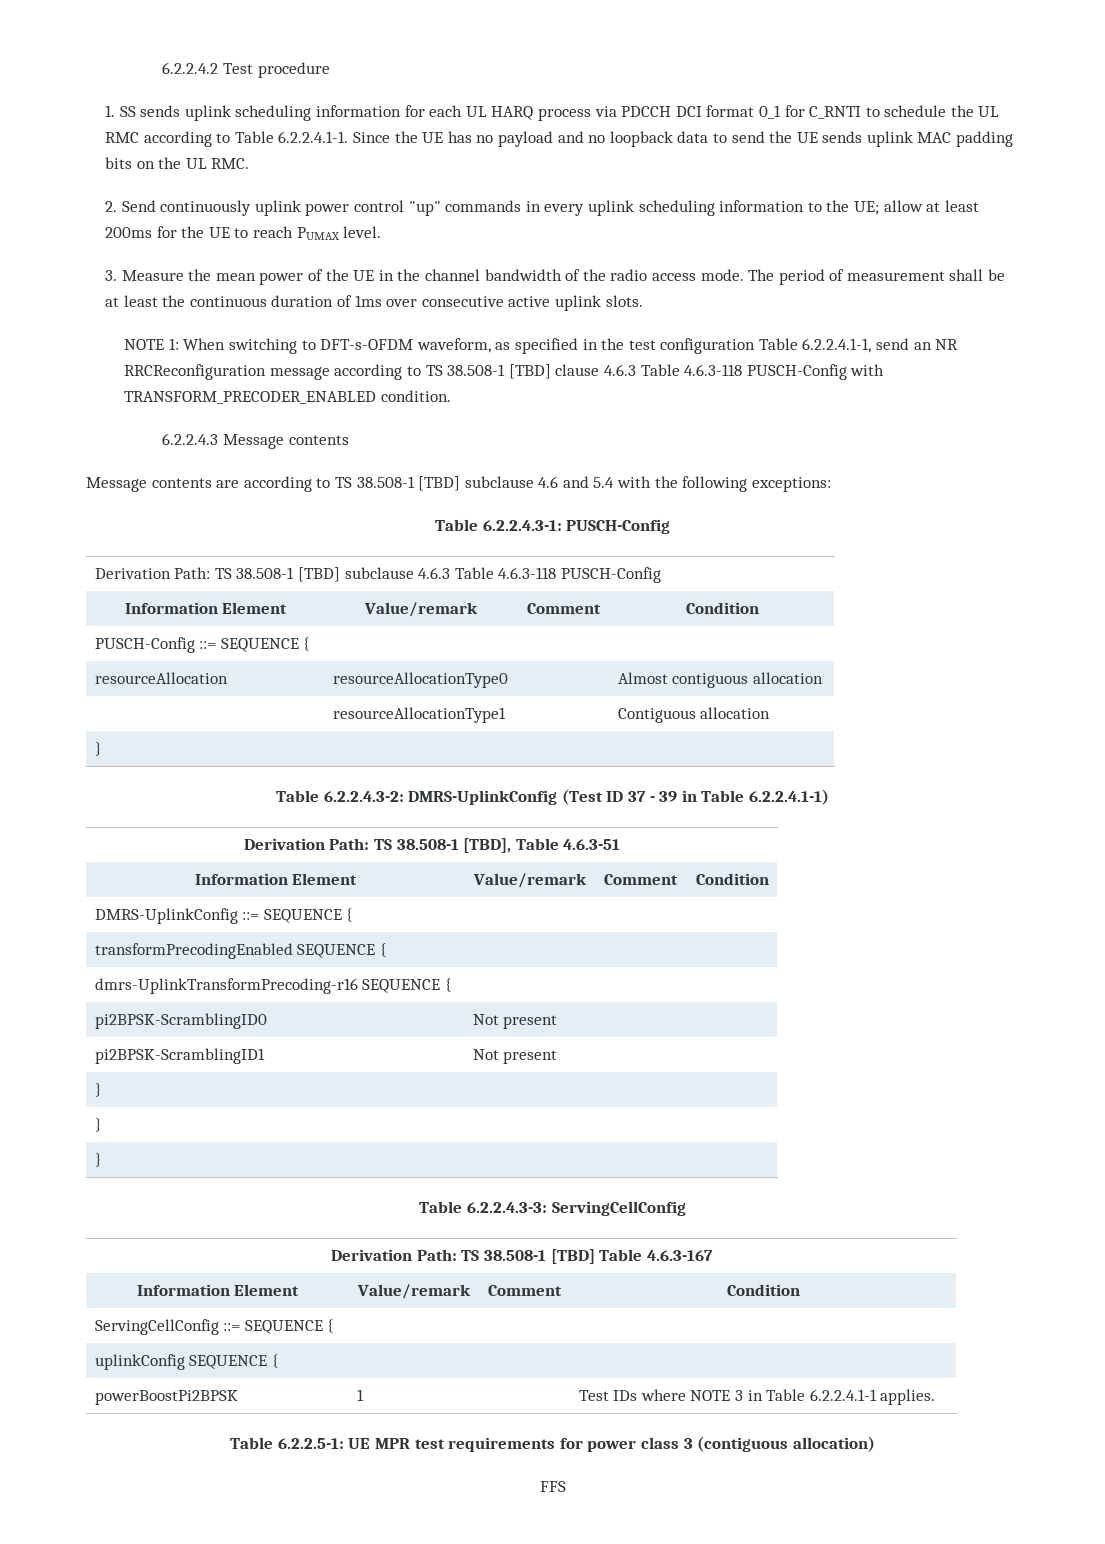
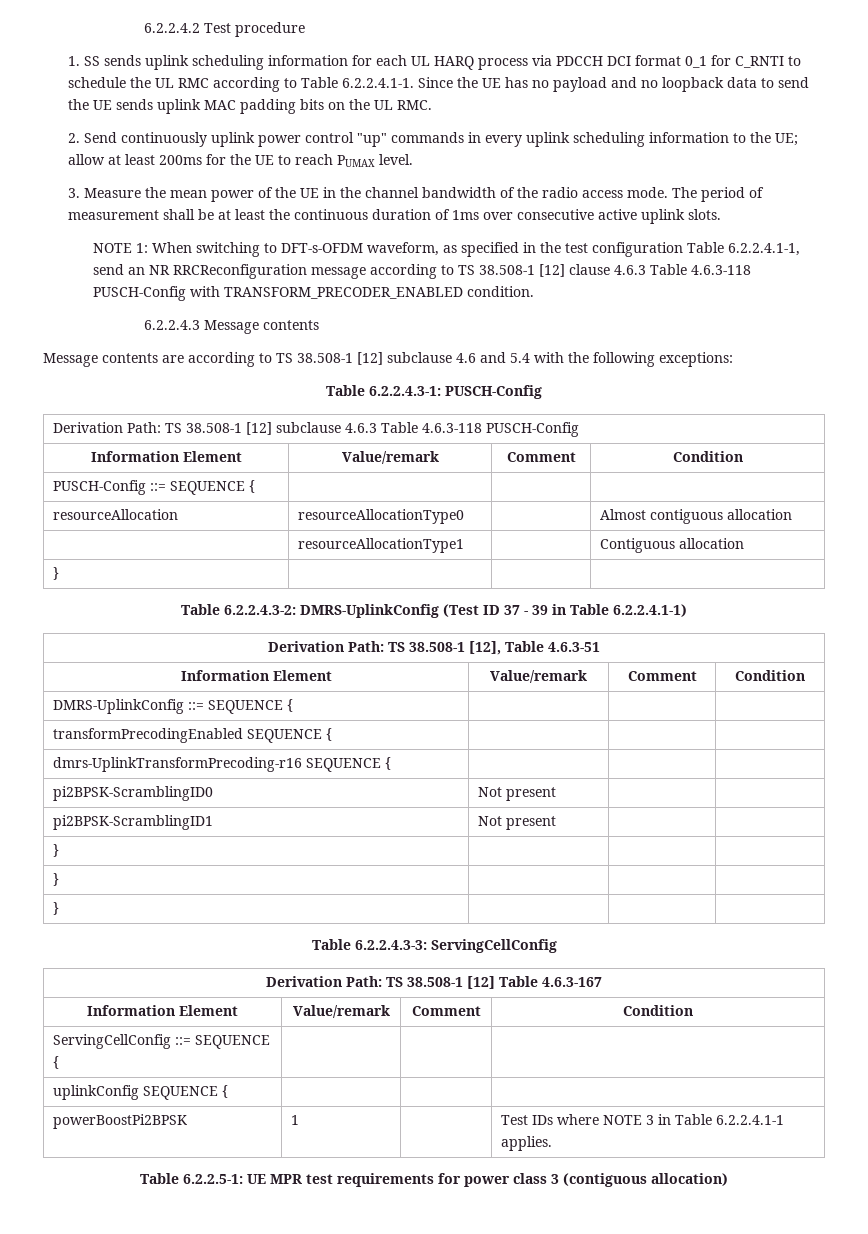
- NOTE 1: When switching to DFT-s-OFDM waveform, as specified in the test configuration Table 6.2.2.4.1-1, send an NR RRCReconfiguration message according to TS 38.508-1 [TBD] clause 4.6.3 Table 4.6.3-118 PUSCH-Config with TRANSFORM_PRECODER_ENABLED condition.
+ NOTE 1: When switching to DFT-s-OFDM waveform, as specified in the test configuration Table 6.2.2.4.1-1, send an NR RRCReconfiguration message according to TS 38.508-1 [12] clause 4.6.3 Table 4.6.3-118 PUSCH-Config with TRANSFORM_PRECODER_ENABLED condition.
- Message contents are according to TS 38.508-1 [TBD] subclause 4.6 and 5.4 with the following exceptions:
+ Message contents are according to TS 38.508-1 [12] subclause 4.6 and 5.4 with the following exceptions:
- Derivation Path: TS 38.508-1 [TBD] subclause 4.6.3 Table 4.6.3-118 PUSCH-Config
+ Derivation Path: TS 38.508-1 [12] subclause 4.6.3 Table 4.6.3-118 PUSCH-Config
- Derivation Path: TS 38.508-1 [TBD], Table 4.6.3-51
+ Derivation Path: TS 38.508-1 [12], Table 4.6.3-51
- Derivation Path: TS 38.508-1 [TBD] Table 4.6.3-167
+ Derivation Path: TS 38.508-1 [12] Table 4.6.3-167
- FFS

